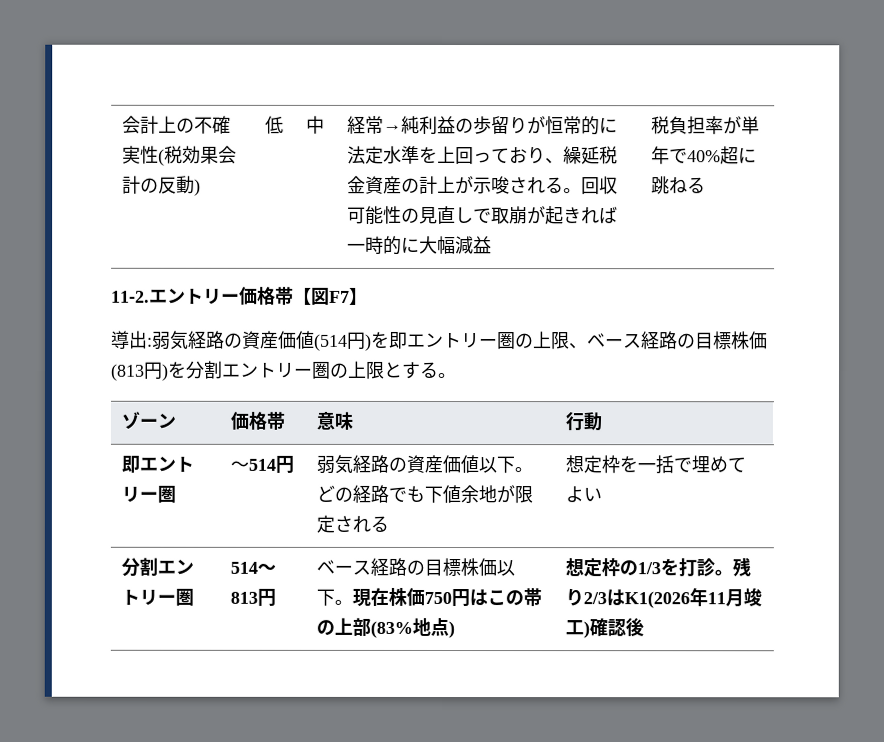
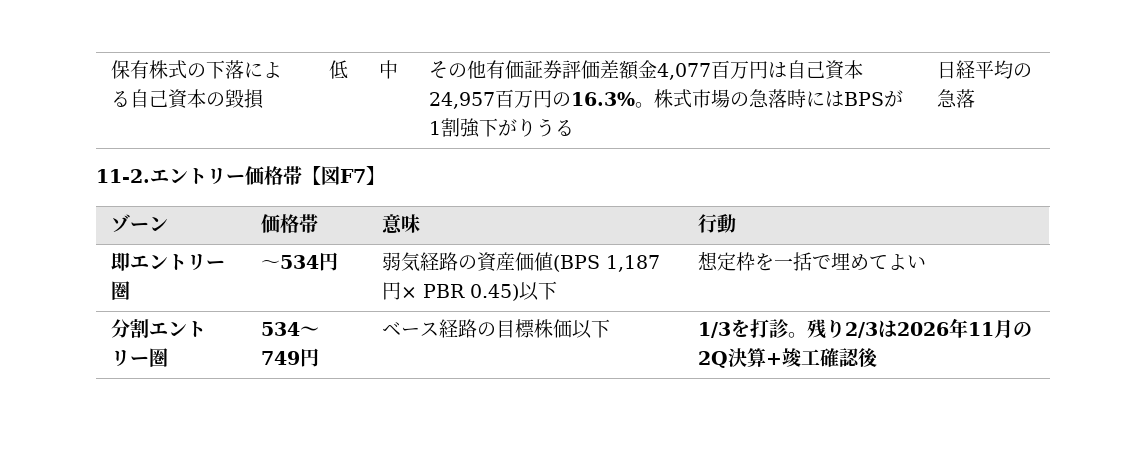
- 会計上の不確実性(税効果会計の反動) | 低 | 中 | 経常→純利益の歩留りが恒常的に法定水準を上回っており、繰延税金資産の計上が示唆される。回収可能性の見直しで取崩が起きれば一時的に大幅減益 | 税負担率が単年で40%超に跳ねる
+ 保有株式の下落による自己資本の毀損 | 低 | 中 | その他有価証券評価差額金4,077百万円は自己資本24,957百万円の16.3%。株式市場の急落時にはBPSが1割強下がりうる | 日経平均の急落
- 導出:弱気経路の資産価値(514円)を即エントリー圏の上限、ベース経路の目標株価(813円)を分割エントリー圏の上限とする。
- 即エントリー圏 | 〜514円 | 弱気経路の資産価値以下。どの経路でも下値余地が限定される | 想定枠を一括で埋めてよい
+ 即エントリー圏 | 〜534円 | 弱気経路の資産価値(BPS 1,187円× PBR 0.45)以下 | 想定枠を一括で埋めてよい
- 分割エントリー圏 | 514〜813円 | ベース経路の目標株価以下。現在株価750円はこの帯の上部(83%地点) | 想定枠の1/3を打診。残り2/3はK1(2026年11月竣工)確認後
+ 分割エントリー圏 | 534〜749円 | ベース経路の目標株価以下 | 1/3を打診。残り2/3は2026年11月の2Q決算+竣工確認後

